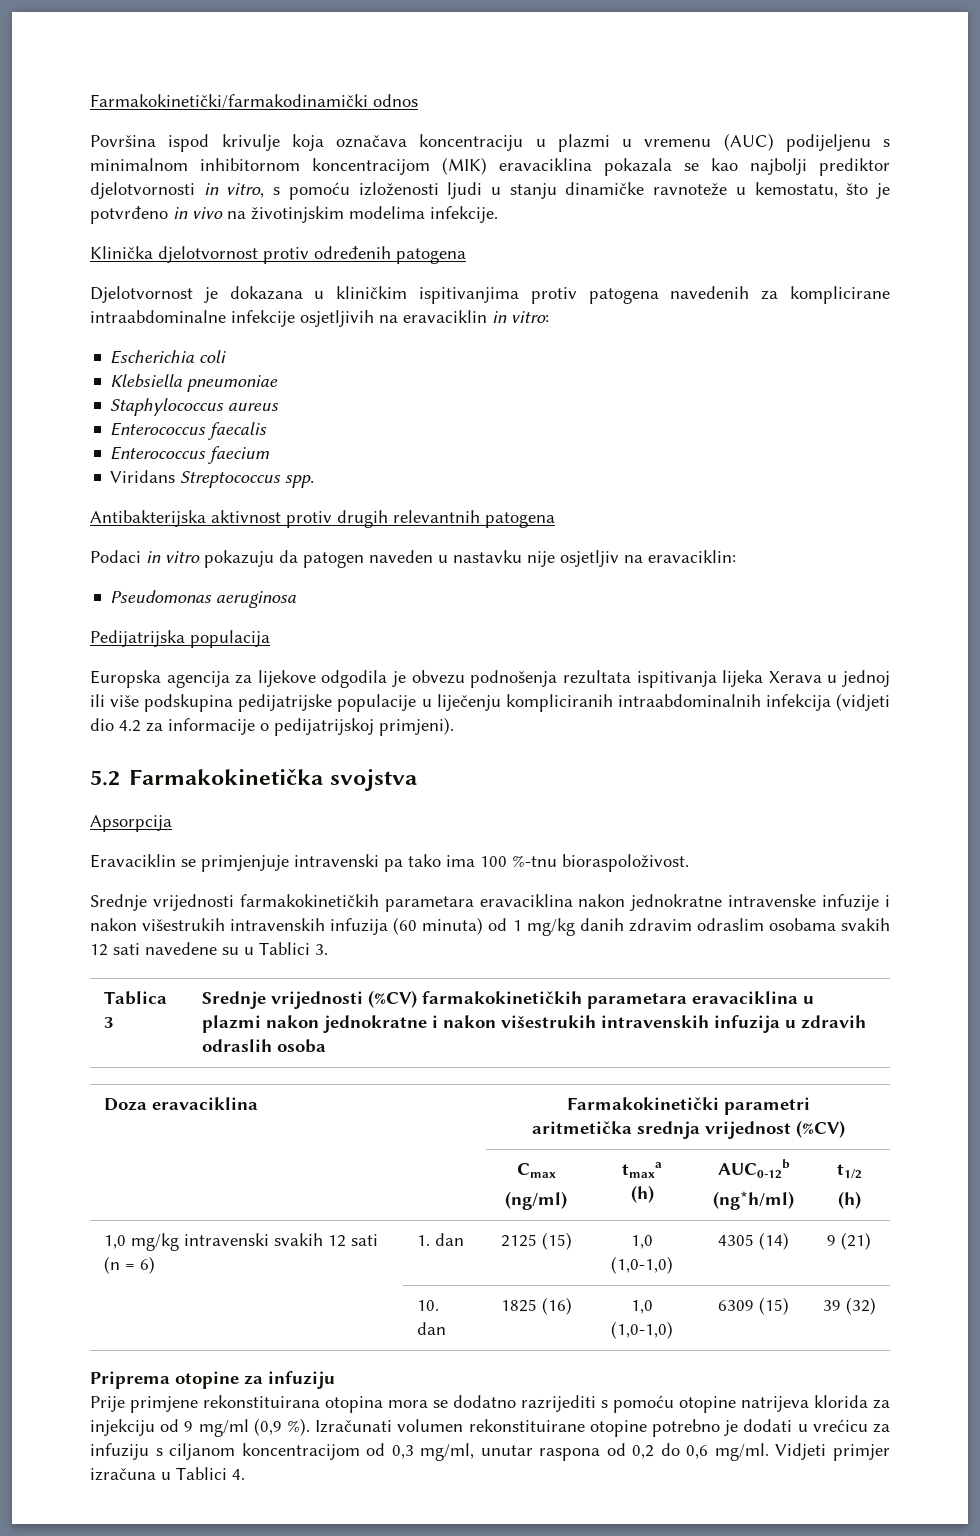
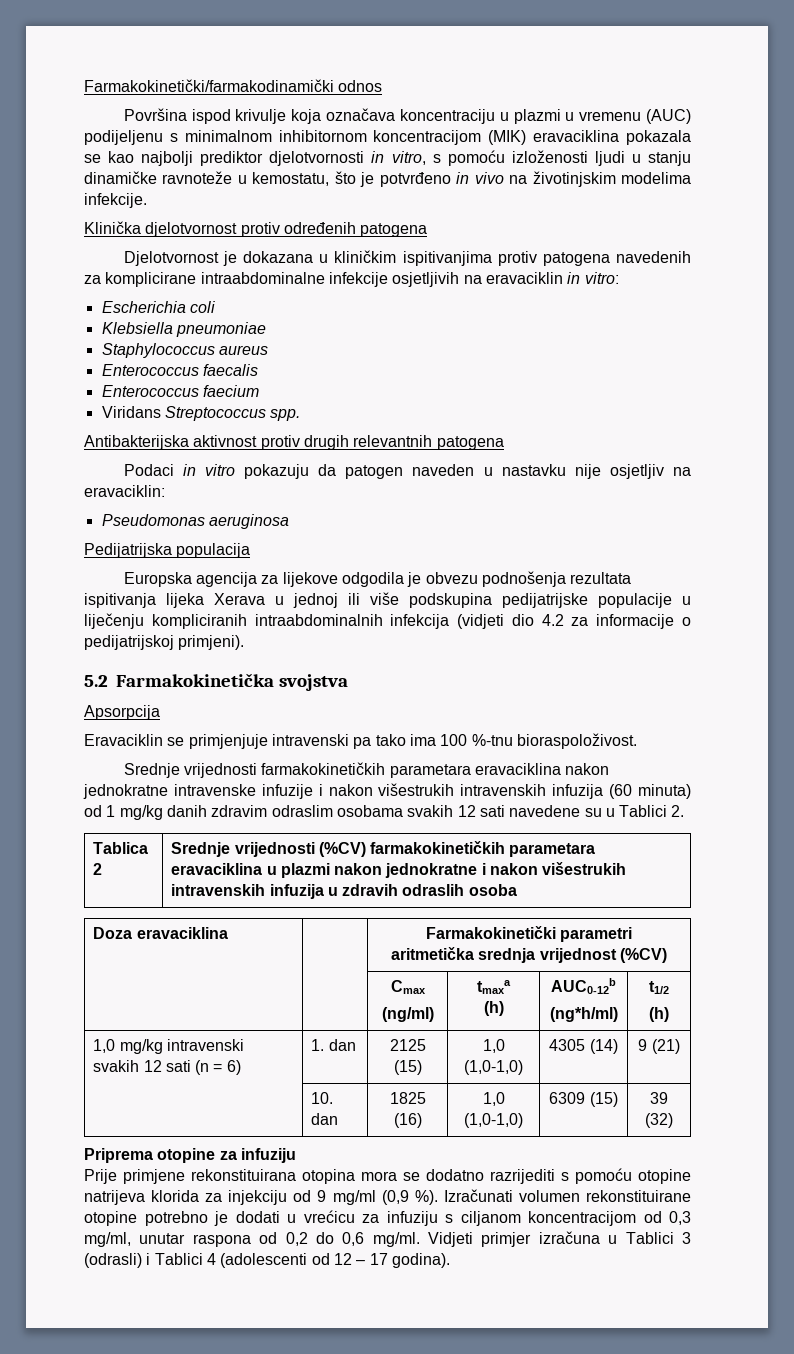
- Srednje vrijednosti farmakokinetičkih parametara eravaciklina nakon jednokratne intravenske infuzije i nakon višestrukih intravenskih infuzija (60 minuta) od 1 mg/kg danih zdravim odraslim osobama svakih 12 sati navedene su u Tablici 3.
+ Srednje vrijednosti farmakokinetičkih parametara eravaciklina nakon jednokratne intravenske infuzije i nakon višestrukih intravenskih infuzija (60 minuta) od 1 mg/kg danih zdravim odraslim osobama svakih 12 sati navedene su u Tablici 2.
- Tablica 3 | Srednje vrijednosti (%CV) farmakokinetičkih parametara eravaciklina u plazmi nakon jednokratne i nakon višestrukih intravenskih infuzija u zdravih odraslih osoba
+ Tablica 2 | Srednje vrijednosti (%CV) farmakokinetičkih parametara eravaciklina u plazmi nakon jednokratne i nakon višestrukih intravenskih infuzija u zdravih odraslih osoba
- Vidjeti primjer izračuna u Tablici 4.
+ Vidjeti primjer izračuna u Tablici 3 (odrasli) i Tablici 4 (adolescenti od 12 – 17 godina).

